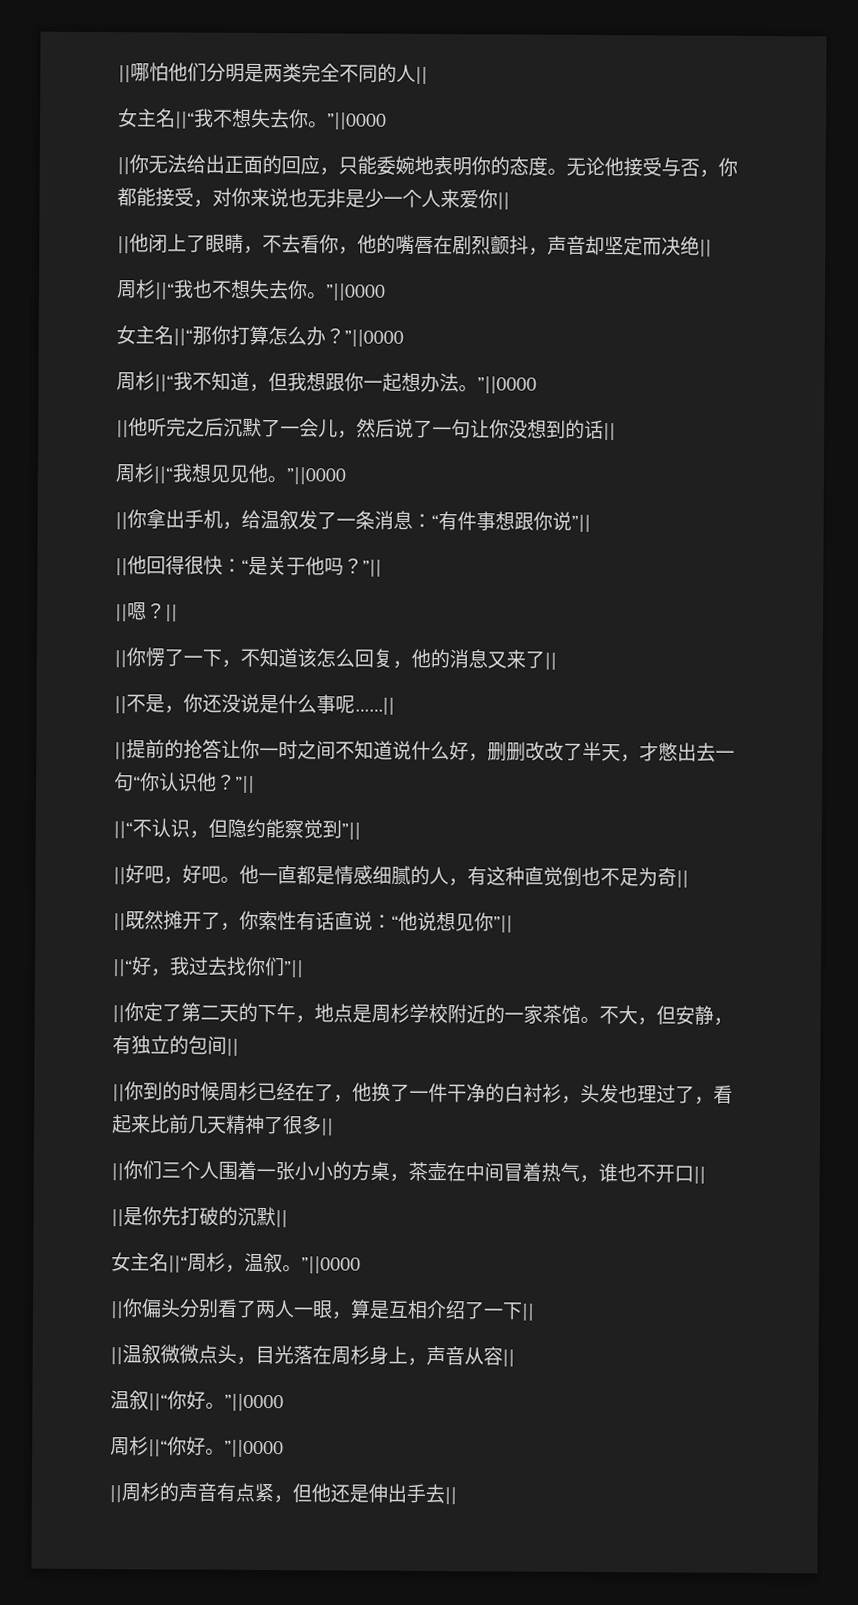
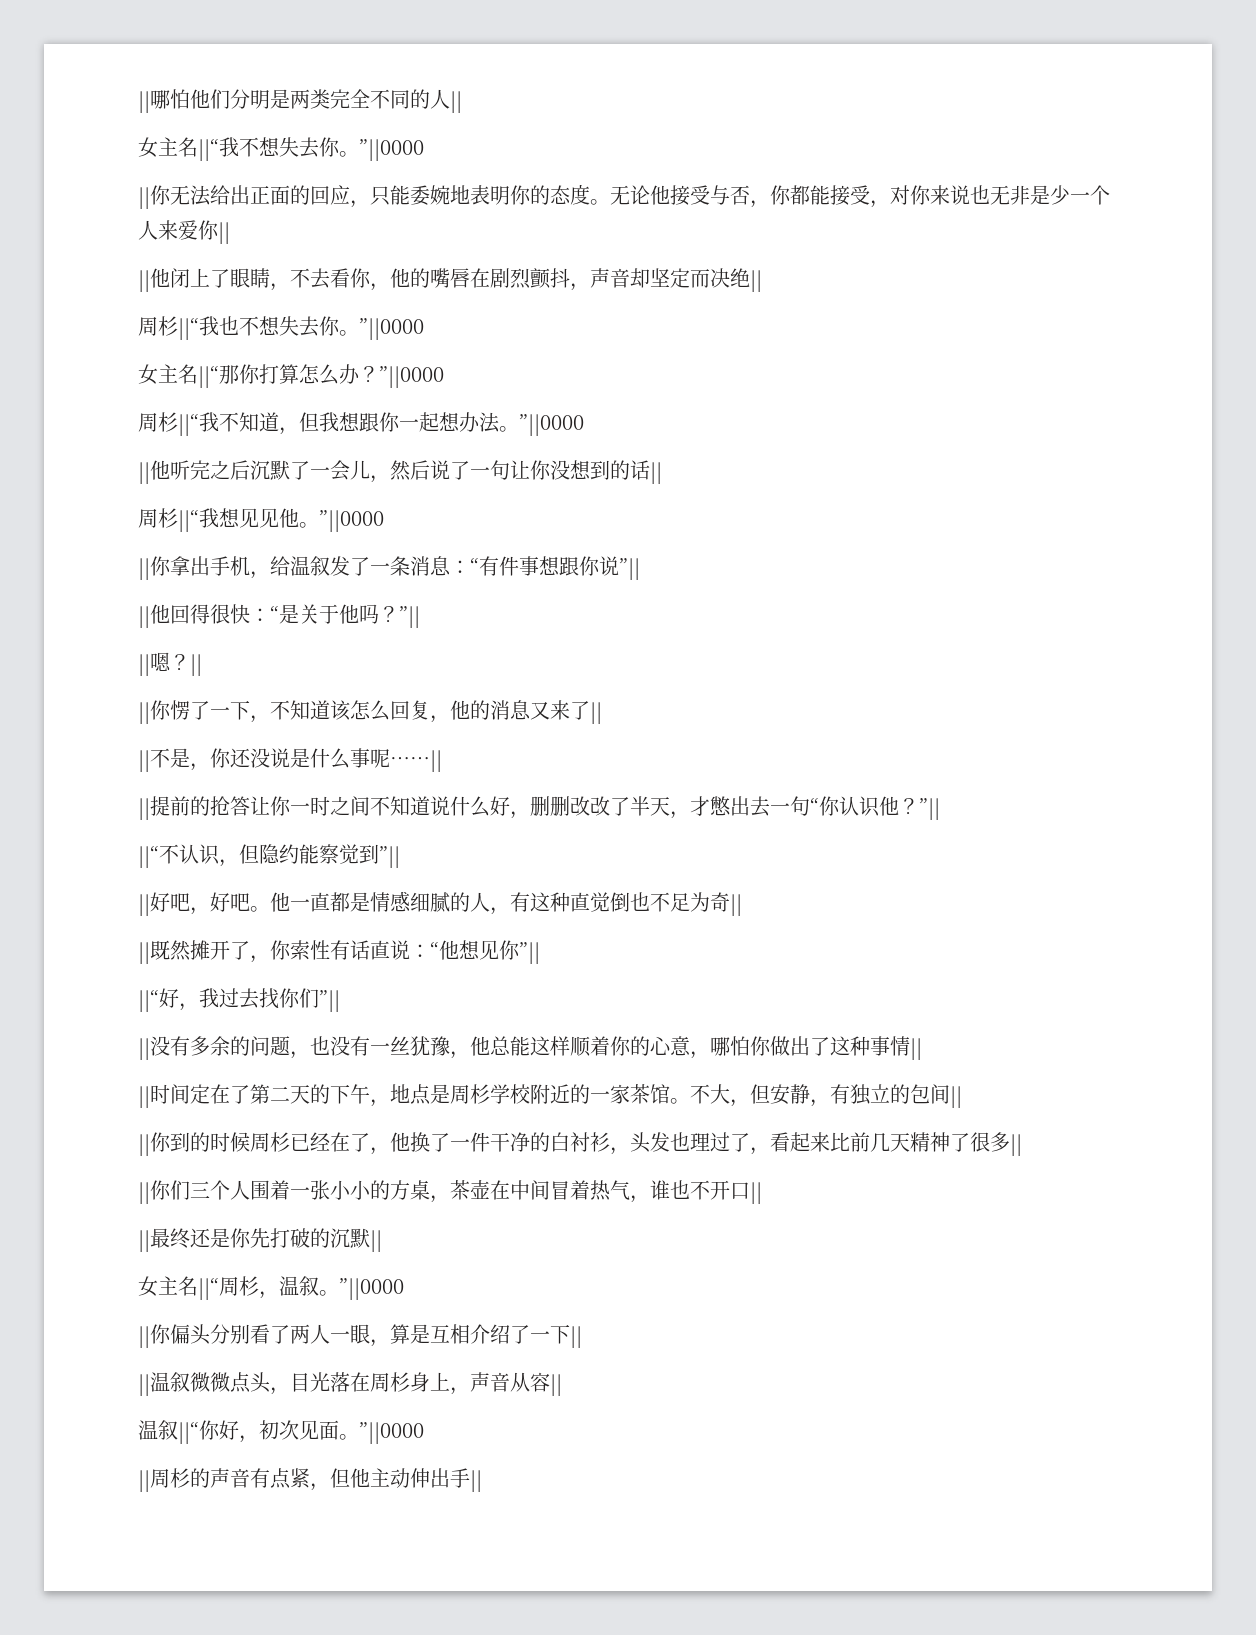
- ||既然摊开了，你索性有话直说：“他说想见你”||
+ ||既然摊开了，你索性有话直说：“他想见你”||
- ||你定了第二天的下午，地点是周杉学校附近的一家茶馆。
+ ||没有多余的问题，也没有一丝犹豫，他总能这样顺着你的心意，哪怕你做出了这种事情||
+ ||时间定在了第二天的下午，地点是周杉学校附近的一家茶馆。
- ||是你先打破的沉默||
+ ||最终还是你先打破的沉默||
- 温叙||“你好。”||0000
- 周杉||“你好。”||0000
+ 温叙||“你好，初次见面。”||0000
- ||周杉的声音有点紧，但他还是伸出手去||
+ ||周杉的声音有点紧，但他主动伸出手||

